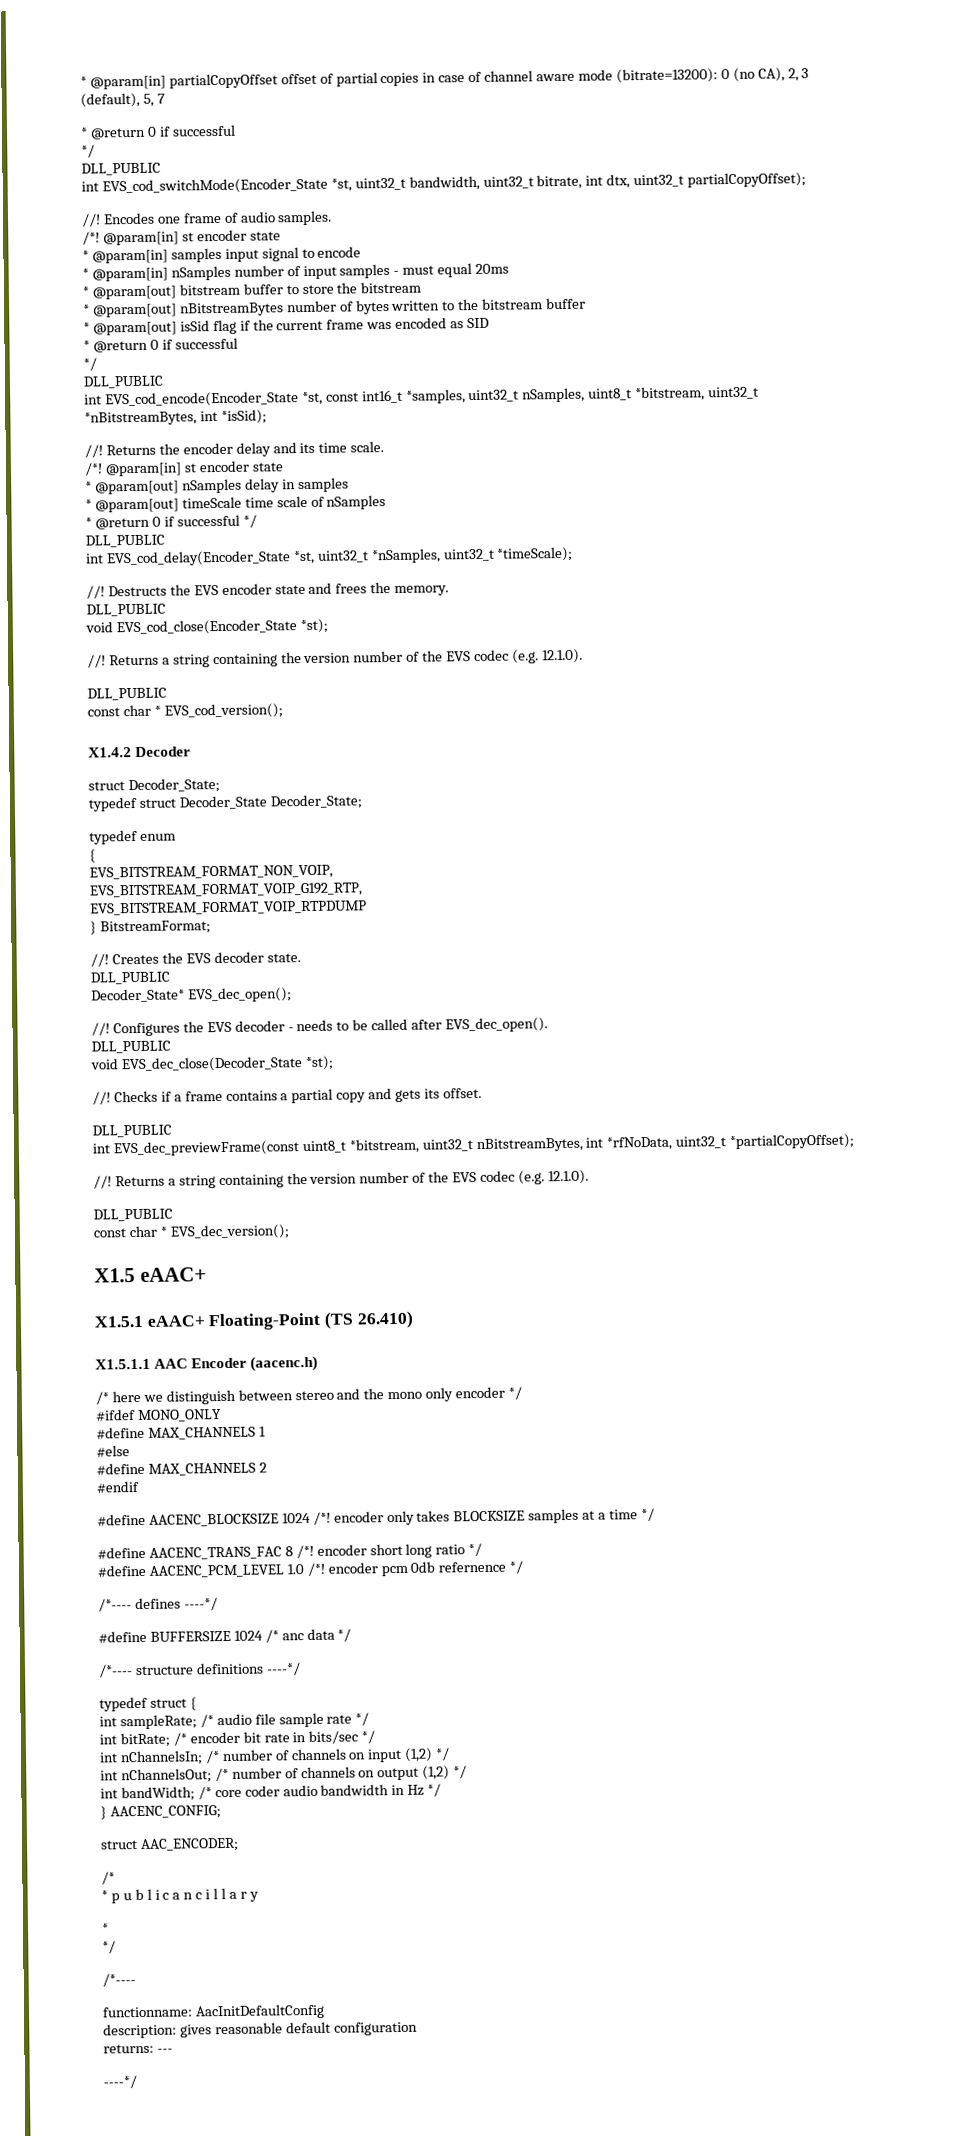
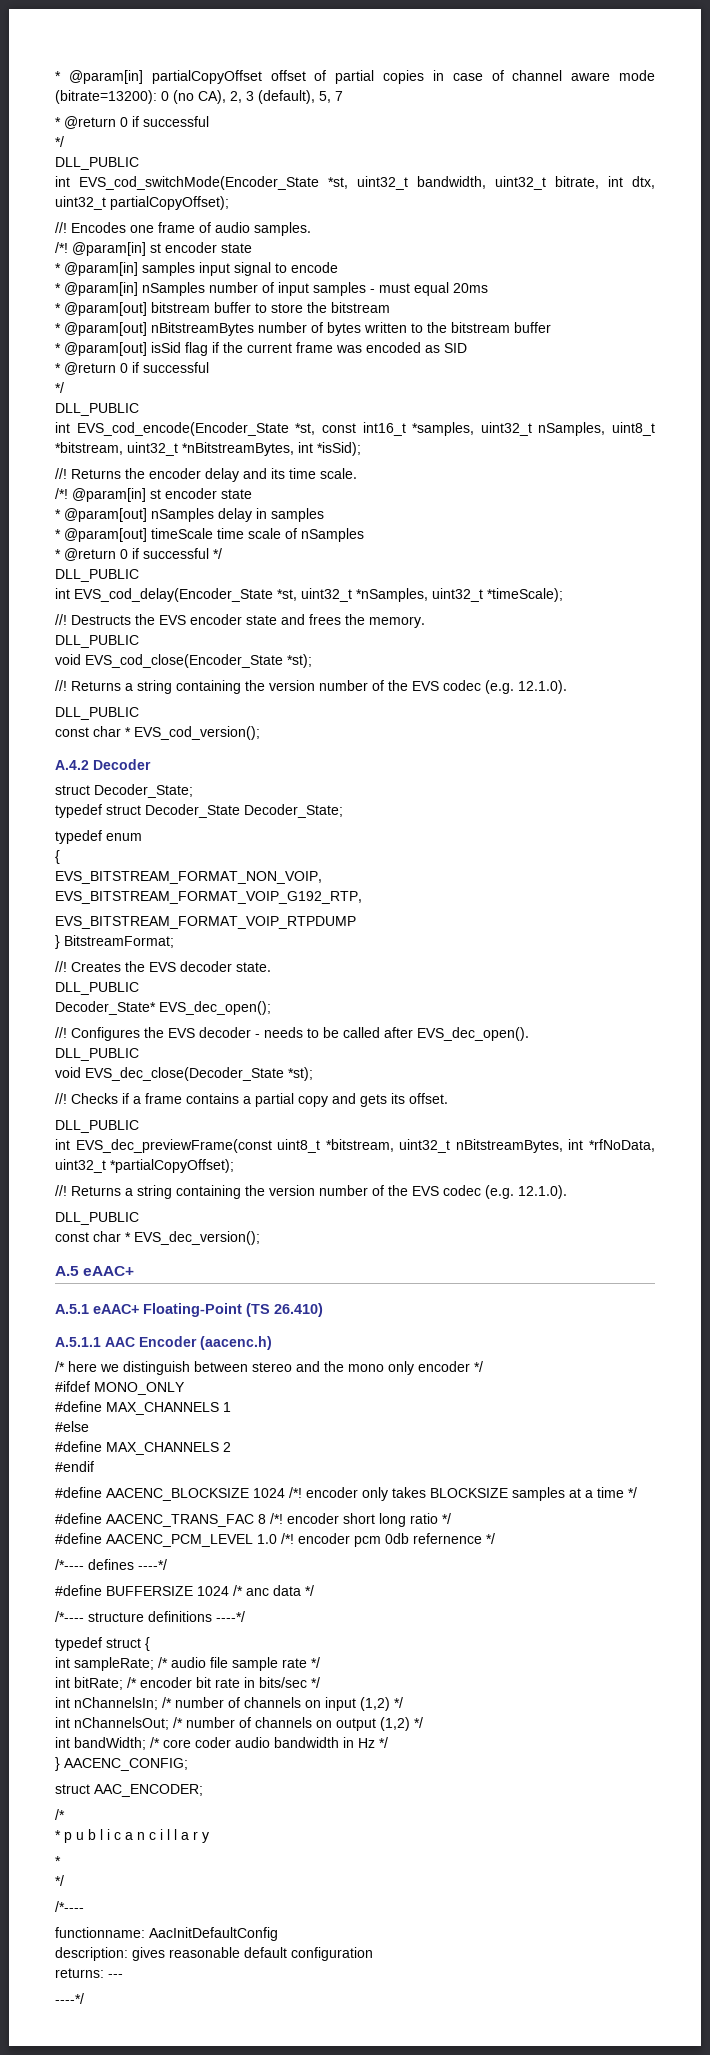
- X1.4.2 Decoder
+ A.4.2 Decoder
- X1.5 eAAC+
+ A.5 eAAC+
- X1.5.1 eAAC+ Floating-Point (TS 26.410)
+ A.5.1 eAAC+ Floating-Point (TS 26.410)
- X1.5.1.1 AAC Encoder (aacenc.h)
+ A.5.1.1 AAC Encoder (aacenc.h)

